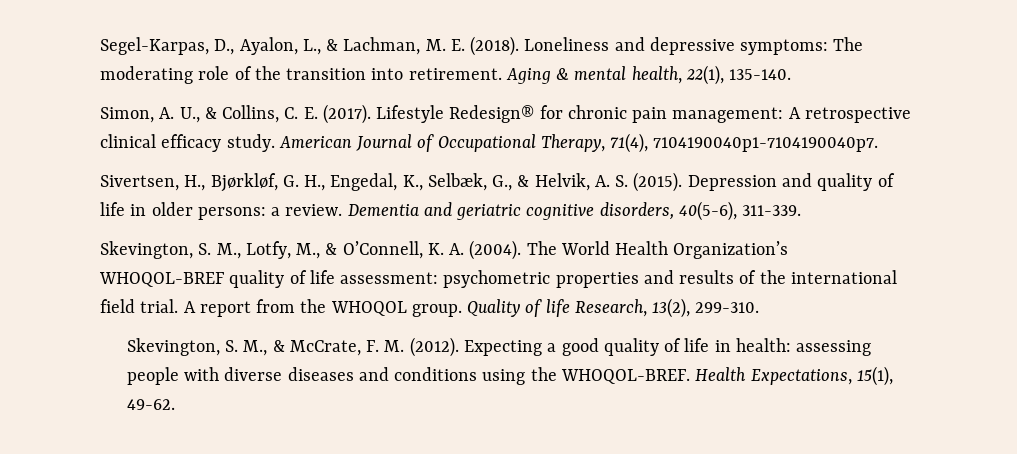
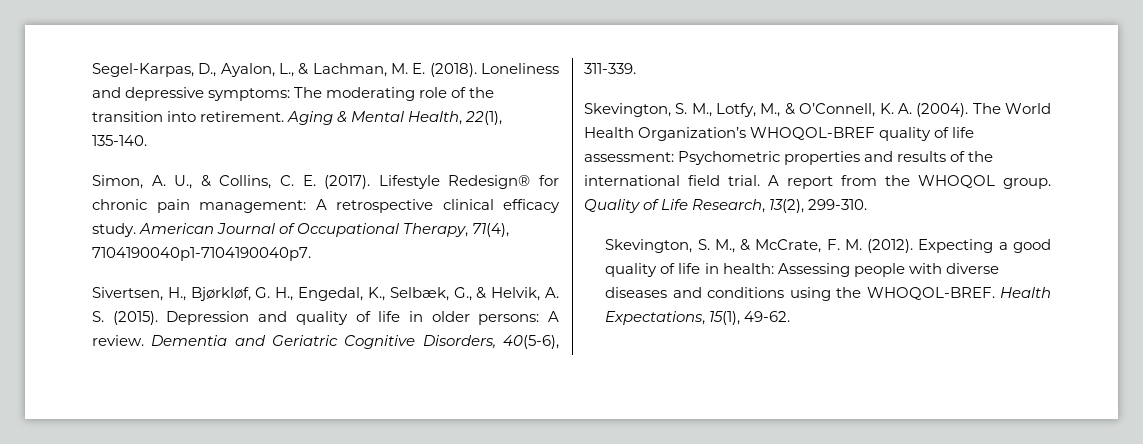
- Aging & mental health, 22(1), 135-140.
+ Aging & Mental Health, 22(1), 135-140.
- Depression and quality of life in older persons: a review.
+ Depression and quality of life in older persons: A review.
- Dementia and geriatric cognitive disorders, 40(5-6), 311-339.
+ Dementia and Geriatric Cognitive Disorders, 40(5-6), 311-339.
- The World Health Organization’s WHOQOL-BREF quality of life assessment: psychometric properties and results of the international field trial.
+ The World Health Organization’s WHOQOL-BREF quality of life assessment: Psychometric properties and results of the international field trial.
- Quality of life Research, 13(2), 299-310.
+ Quality of Life Research, 13(2), 299-310.
- Expecting a good quality of life in health: assessing people with diverse diseases and conditions using the WHOQOL‐BREF.
+ Expecting a good quality of life in health: Assessing people with diverse diseases and conditions using the WHOQOL‐BREF.

